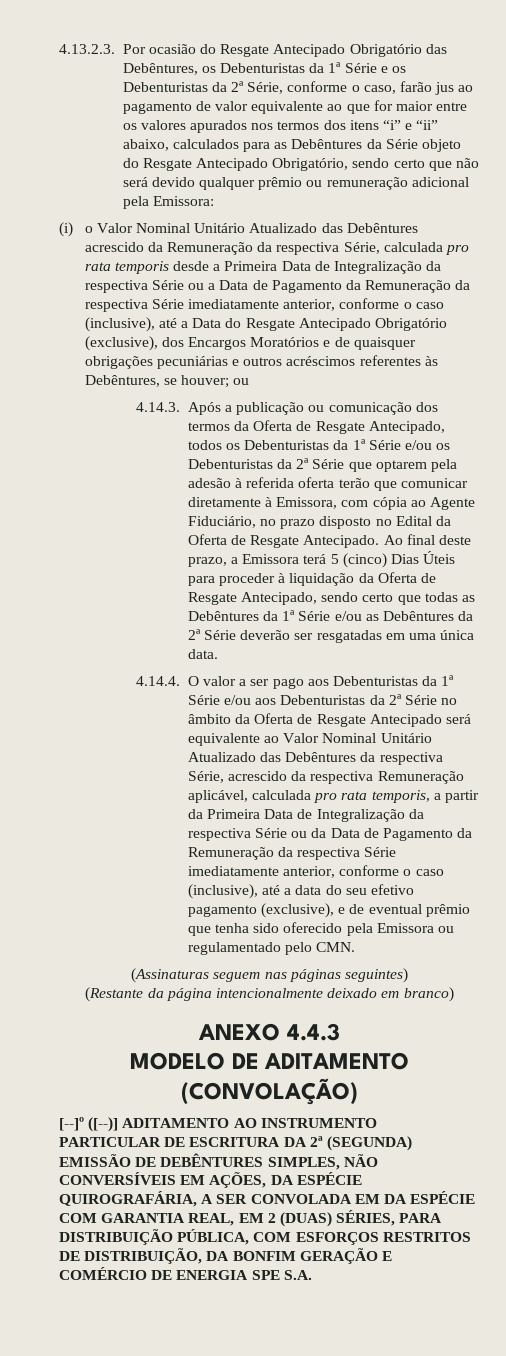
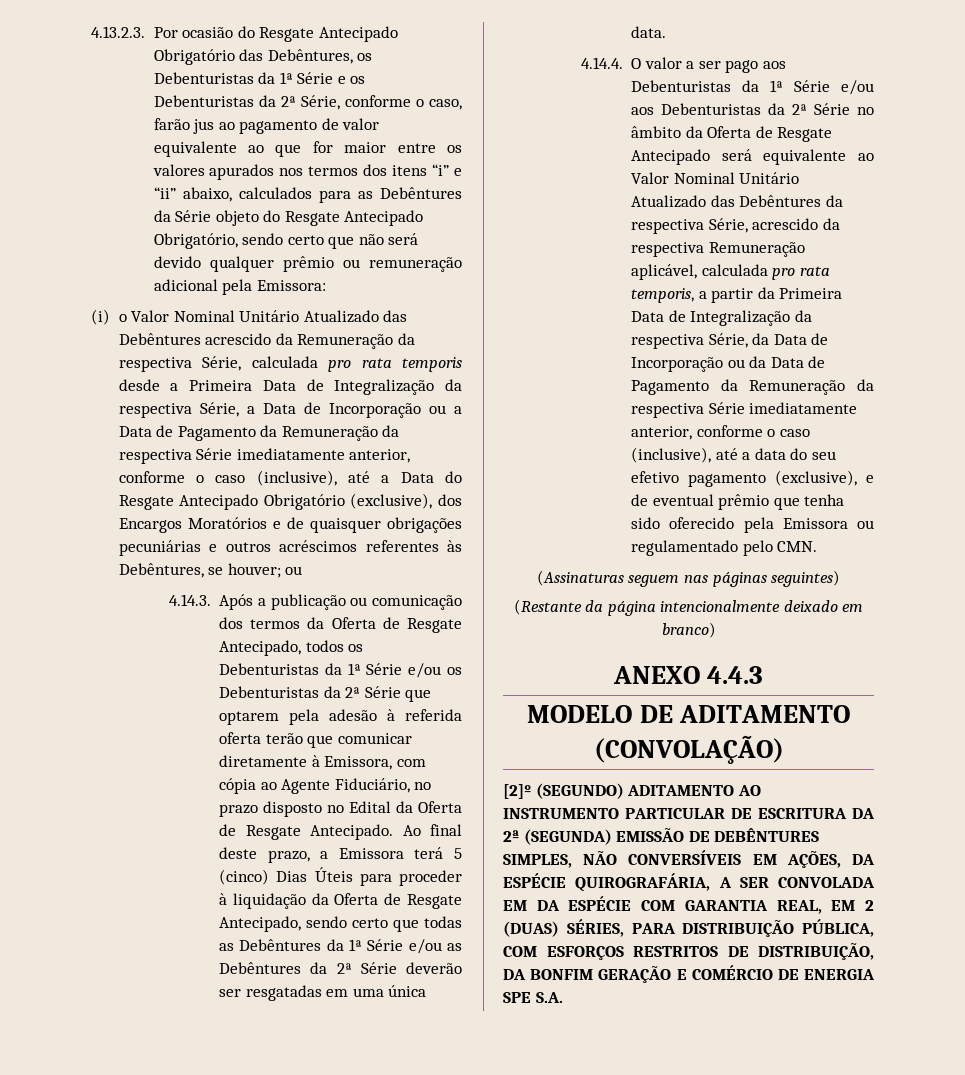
- (i) o Valor Nominal Unitário Atualizado das Debêntures acrescido da Remuneração da respectiva Série, calculada pro rata temporis desde a Primeira Data de Integralização da respectiva Série ou a Data de Pagamento da Remuneração da respectiva Série imediatamente anterior, conforme o caso (inclusive), até a Data do Resgate Antecipado Obrigatório (exclusive), dos Encargos Moratórios e de quaisquer obrigações pecuniárias e outros acréscimos referentes às Debêntures, se houver;
+ (i) o Valor Nominal Unitário Atualizado das Debêntures acrescido da Remuneração da respectiva Série, calculada pro rata temporis desde a Primeira Data de Integralização da respectiva Série, a Data de Incorporação ou a Data de Pagamento da Remuneração da respectiva Série imediatamente anterior, conforme o caso (inclusive), até a Data do Resgate Antecipado Obrigatório (exclusive), dos Encargos Moratórios e de quaisquer obrigações pecuniárias e outros acréscimos referentes às Debêntures, se houver;
- 4.14.4. O valor a ser pago aos Debenturistas da 1ª Série e/ou aos Debenturistas da 2ª Série no âmbito da Oferta de Resgate Antecipado será equivalente ao Valor Nominal Unitário Atualizado das Debêntures da respectiva Série, acrescido da respectiva Remuneração aplicável, calculada pro rata temporis, a partir da Primeira Data de Integralização da respectiva Série ou da Data de Pagamento da Remuneração da respectiva Série imediatamente anterior, conforme o caso (inclusive), até a data do seu efetivo pagamento (exclusive), e de eventual prêmio que tenha sido oferecido pela Emissora ou regulamentado pelo CMN.
+ 4.14.4. O valor a ser pago aos Debenturistas da 1ª Série e/ou aos Debenturistas da 2ª Série no âmbito da Oferta de Resgate Antecipado será equivalente ao Valor Nominal Unitário Atualizado das Debêntures da respectiva Série, acrescido da respectiva Remuneração aplicável, calculada pro rata temporis, a partir da Primeira Data de Integralização da respectiva Série, da Data de Incorporação ou da Data de Pagamento da Remuneração da respectiva Série imediatamente anterior, conforme o caso (inclusive), até a data do seu efetivo pagamento (exclusive), e de eventual prêmio que tenha sido oferecido pela Emissora ou regulamentado pelo CMN.
- [--]º ([--)] ADITAMENTO AO INSTRUMENTO PARTICULAR DE ESCRITURA DA 2ª (SEGUNDA) EMISSÃO DE DEBÊNTURES SIMPLES, NÃO CONVERSÍVEIS EM AÇÕES, DA ESPÉCIE QUIROGRAFÁRIA, A SER CONVOLADA EM DA ESPÉCIE COM GARANTIA REAL, EM 2 (DUAS) SÉRIES, PARA DISTRIBUIÇÃO PÚBLICA, COM ESFORÇOS RESTRITOS DE DISTRIBUIÇÃO, DA BONFIM GERAÇÃO E COMÉRCIO DE ENERGIA SPE S.A.
+ [2]º (SEGUNDO) ADITAMENTO AO INSTRUMENTO PARTICULAR DE ESCRITURA DA 2ª (SEGUNDA) EMISSÃO DE DEBÊNTURES SIMPLES, NÃO CONVERSÍVEIS EM AÇÕES, DA ESPÉCIE QUIROGRAFÁRIA, A SER CONVOLADA EM DA ESPÉCIE COM GARANTIA REAL, EM 2 (DUAS) SÉRIES, PARA DISTRIBUIÇÃO PÚBLICA, COM ESFORÇOS RESTRITOS DE DISTRIBUIÇÃO, DA BONFIM GERAÇÃO E COMÉRCIO DE ENERGIA SPE S.A.

